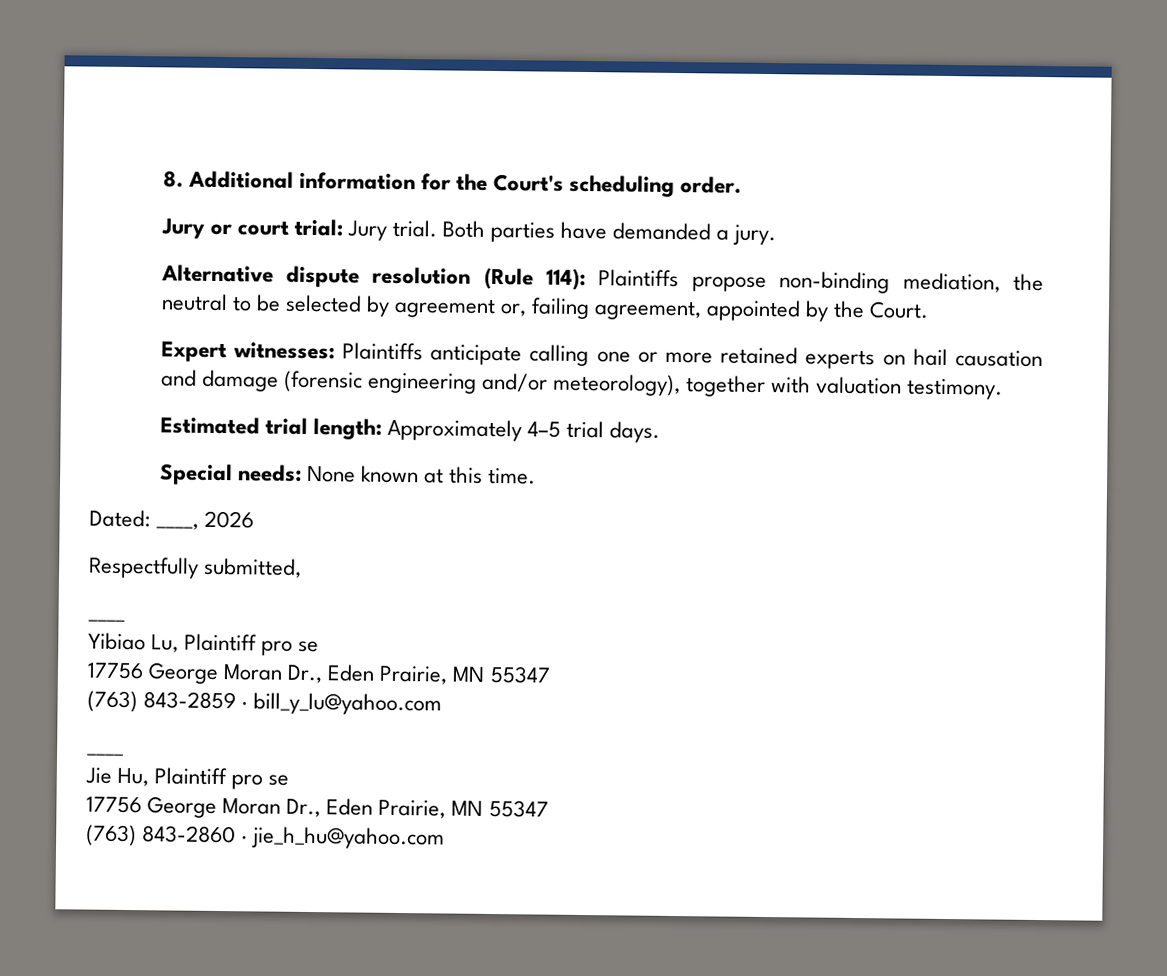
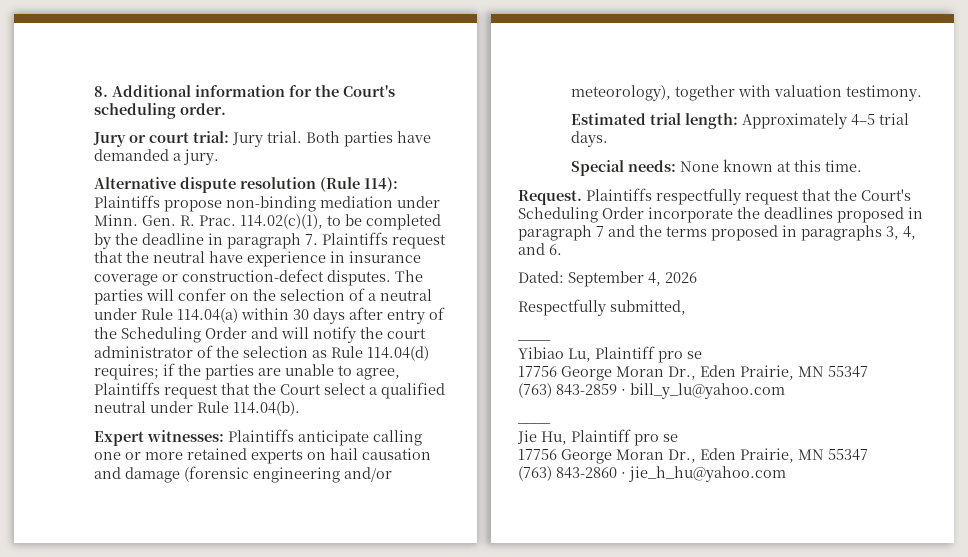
- Alternative dispute resolution (Rule 114): Plaintiffs propose non-binding mediation, the neutral to be selected by agreement or, failing agreement, appointed by the Court.
+ Alternative dispute resolution (Rule 114): Plaintiffs propose non-binding mediation under Minn. Gen. R. Prac. 114.02(c)(1), to be completed by the deadline in paragraph 7. Plaintiffs request that the neutral have experience in insurance coverage or construction-defect disputes. The parties will confer on the selection of a neutral under Rule 114.04(a) within 30 days after entry of the Scheduling Order and will notify the court administrator of the selection as Rule 114.04(d) requires; if the parties are unable to agree, Plaintiffs request that the Court select a qualified neutral under Rule 114.04(b).
+ Request. Plaintiffs respectfully request that the Court's Scheduling Order incorporate the deadlines proposed in paragraph 7 and the terms proposed in paragraphs 3, 4, and 6.
- Dated: ____, 2026
+ Dated: September 4, 2026

